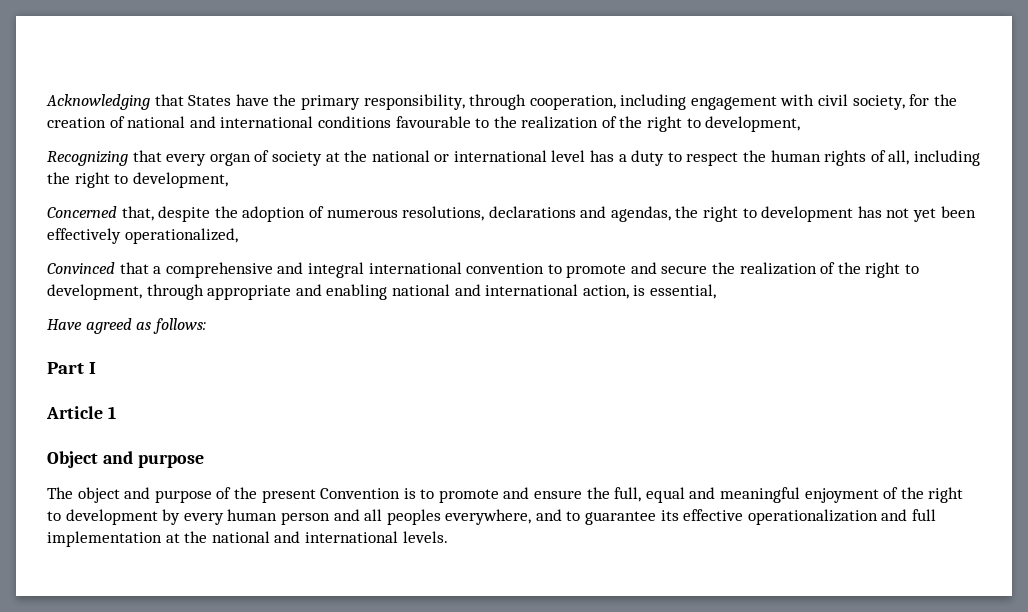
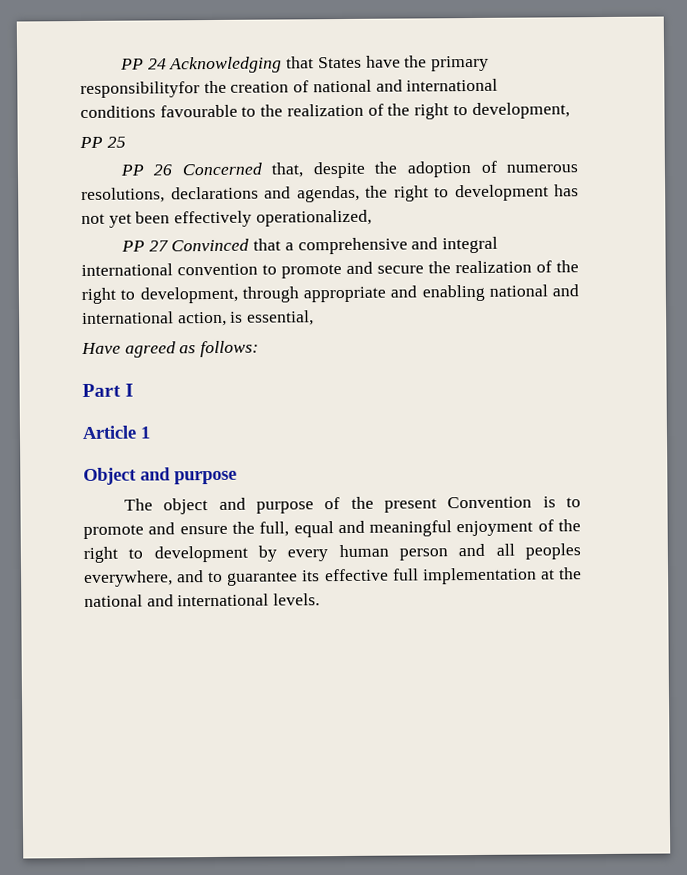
- Acknowledging that States have the primary responsibility, through cooperation, including engagement with civil society, for the creation of national and international conditions favourable to the realization of the right to development,
+ PP 24 Acknowledging that States have the primary responsibilityfor the creation of national and international conditions favourable to the realization of the right to development,
- Recognizing that every organ of society at the national or international level has a duty to respect the human rights of all, including the right to development,
- Concerned that, despite the adoption of numerous resolutions, declarations and agendas, the right to development has not yet been effectively operationalized,
+ PP 25
+ PP 26 Concerned that, despite the adoption of numerous resolutions, declarations and agendas, the right to development has not yet been effectively operationalized,
- Convinced that a comprehensive and integral international convention to promote and secure the realization of the right to development, through appropriate and enabling national and international action, is essential,
+ PP 27 Convinced that a comprehensive and integral international convention to promote and secure the realization of the right to development, through appropriate and enabling national and international action, is essential,
- The object and purpose of the present Convention is to promote and ensure the full, equal and meaningful enjoyment of the right to development by every human person and all peoples everywhere, and to guarantee its effective operationalization and full implementation at the national and international levels.
+ The object and purpose of the present Convention is to promote and ensure the full, equal and meaningful enjoyment of the right to development by every human person and all peoples everywhere, and to guarantee its effective full implementation at the national and international levels.

